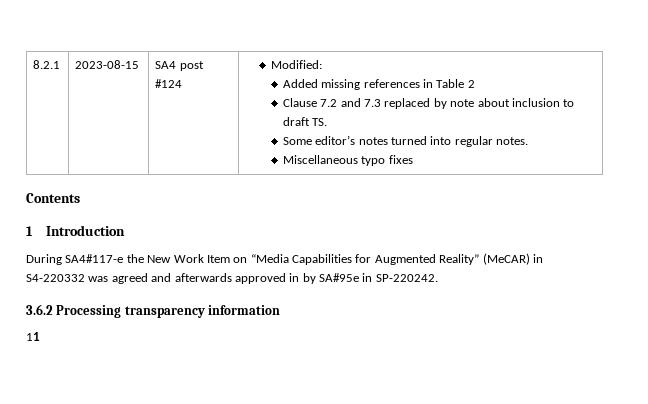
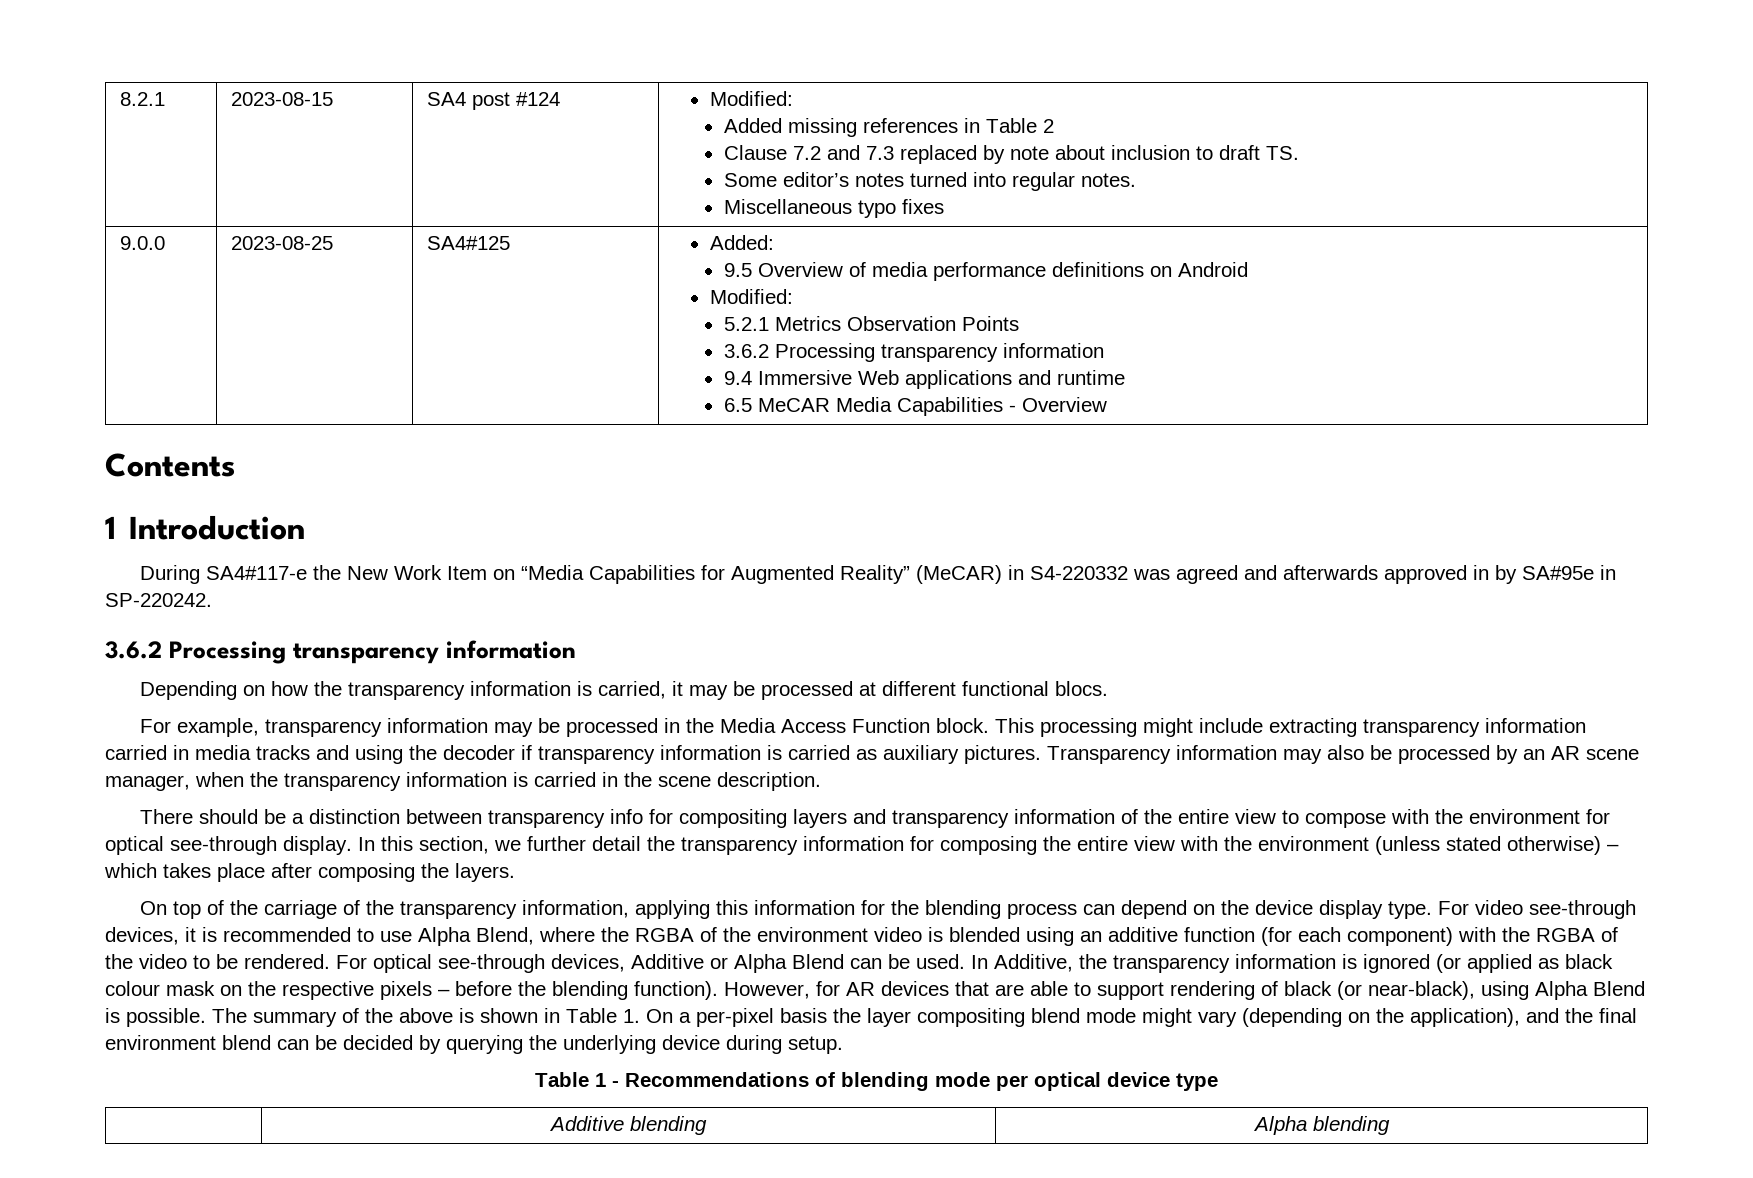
+ 9.0.0 | 2023-08-25 | SA4#125 | Added:
+ 9.5 Overview of media performance definitions on Android
+ Modified:
+ 5.2.1 Metrics Observation Points
+ 3.6.2 Processing transparency information
+ 9.4 Immersive Web applications and runtime
+ 6.5 MeCAR Media Capabilities - Overview
- 11
+ Depending on how the transparency information is carried, it may be processed at different functional blocs.
+ For example, transparency information may be processed in the Media Access Function block. This processing might include extracting transparency information carried in media tracks and using the decoder if transparency information is carried as auxiliary pictures. Transparency information may also be processed by an AR scene manager, when the transparency information is carried in the scene description.
+ There should be a distinction between transparency info for compositing layers and transparency information of the entire view to compose with the environment for optical see-through display. In this section, we further detail the transparency information for composing the entire view with the environment (unless stated otherwise) – which takes place after composing the layers.
+ On top of the carriage of the transparency information, applying this information for the blending process can depend on the device display type. For video see-through devices, it is recommended to use Alpha Blend, where the RGBA of the environment video is blended using an additive function (for each component) with the RGBA of the video to be rendered. For optical see-through devices, Additive or Alpha Blend can be used. In Additive, the transparency information is ignored (or applied as black colour mask on the respective pixels – before the blending function). However, for AR devices that are able to support rendering of black (or near-black), using Alpha Blend is possible. The summary of the above is shown in Table 1. On a per-pixel basis the layer compositing blend mode might vary (depending on the application), and the final environment blend can be decided by querying the underlying device during setup.
+ Table 1 - Recommendations of blending mode per optical device type
+ | Additive blending | Alpha blending

